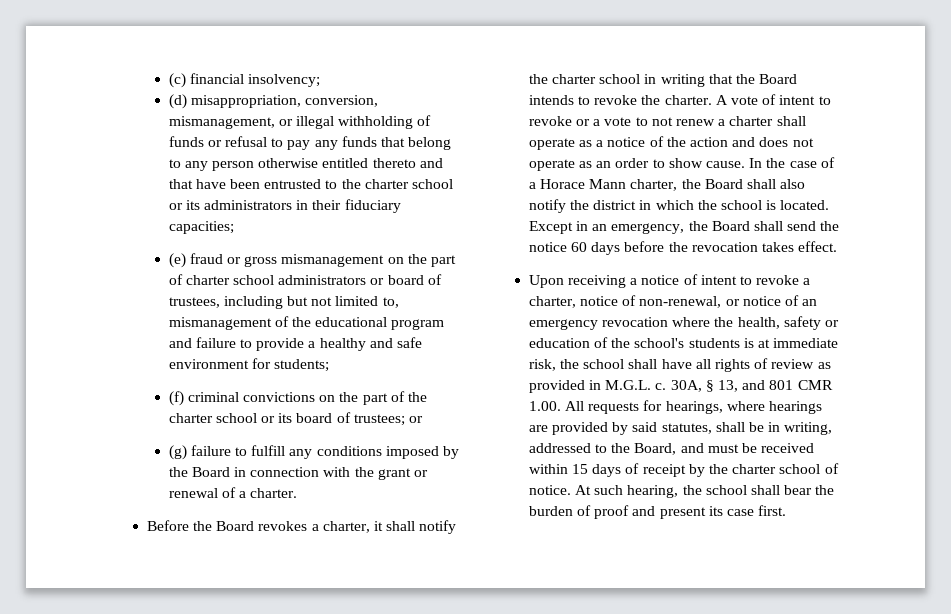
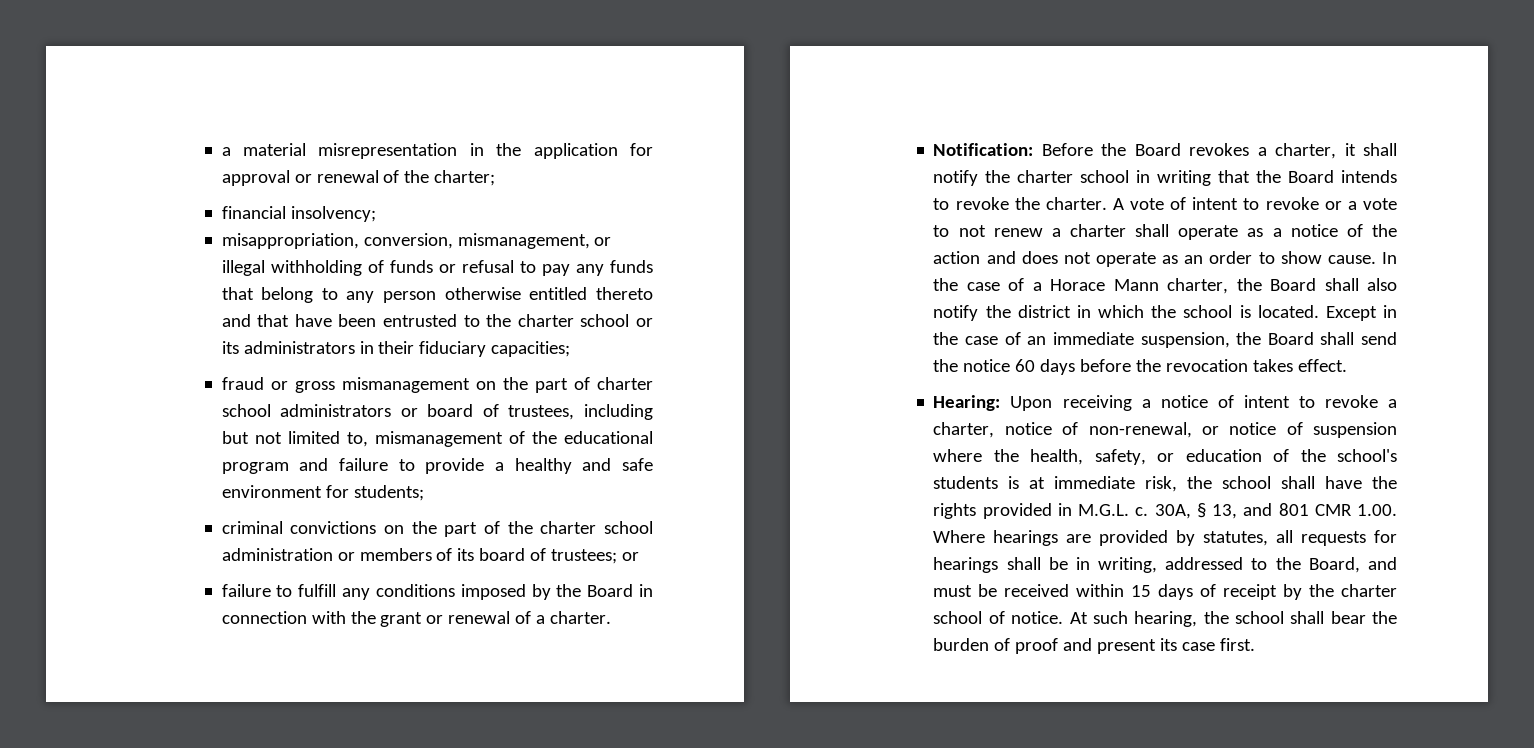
- (c) financial insolvency;
+ a material misrepresentation in the application for approval or renewal of the charter;
+ financial insolvency;
- (d) misappropriation, conversion, mismanagement, or illegal withholding of funds or refusal to pay any funds that belong to any person otherwise entitled thereto and that have been entrusted to the charter school or its administrators in their fiduciary capacities;
+ misappropriation, conversion, mismanagement, or illegal withholding of funds or refusal to pay any funds that belong to any person otherwise entitled thereto and that have been entrusted to the charter school or its administrators in their fiduciary capacities;
- (e) fraud or gross mismanagement on the part of charter school administrators or board of trustees, including but not limited to, mismanagement of the educational program and failure to provide a healthy and safe environment for students;
+ fraud or gross mismanagement on the part of charter school administrators or board of trustees, including but not limited to, mismanagement of the educational program and failure to provide a healthy and safe environment for students;
- (f) criminal convictions on the part of the charter school or its board of trustees; or
+ criminal convictions on the part of the charter school administration or members of its board of trustees; or
- (g) failure to fulfill any conditions imposed by the Board in connection with the grant or renewal of a charter.
+ failure to fulfill any conditions imposed by the Board in connection with the grant or renewal of a charter.
- Before the Board revokes a charter, it shall notify the charter school in writing that the Board intends to revoke the charter.
+ Notification: Before the Board revokes a charter, it shall notify the charter school in writing that the Board intends to revoke the charter.
- Except in an emergency, the Board shall send the notice 60 days before the revocation takes effect.
+ Except in the case of an immediate suspension, the Board shall send the notice 60 days before the revocation takes effect.
- Upon receiving a notice of intent to revoke a charter, notice of non-renewal, or notice of an emergency revocation where the health, safety or education of the school's students is at immediate risk, the school shall have all rights of review as provided in M.G.L. c.
+ Hearing: Upon receiving a notice of intent to revoke a charter, notice of non-renewal, or notice of suspension where the health, safety, or education of the school's students is at immediate risk, the school shall have the rights provided in M.G.L. c.
- 30A, § 13, and 801 CMR 1.00. All requests for hearings, where hearings are provided by said statutes, shall be in writing, addressed to the Board, and must be received within 15 days of receipt by the charter school of notice.
+ 30A, § 13, and 801 CMR 1.00. Where hearings are provided by statutes, all requests for hearings shall be in writing, addressed to the Board, and must be received within 15 days of receipt by the charter school of notice.

